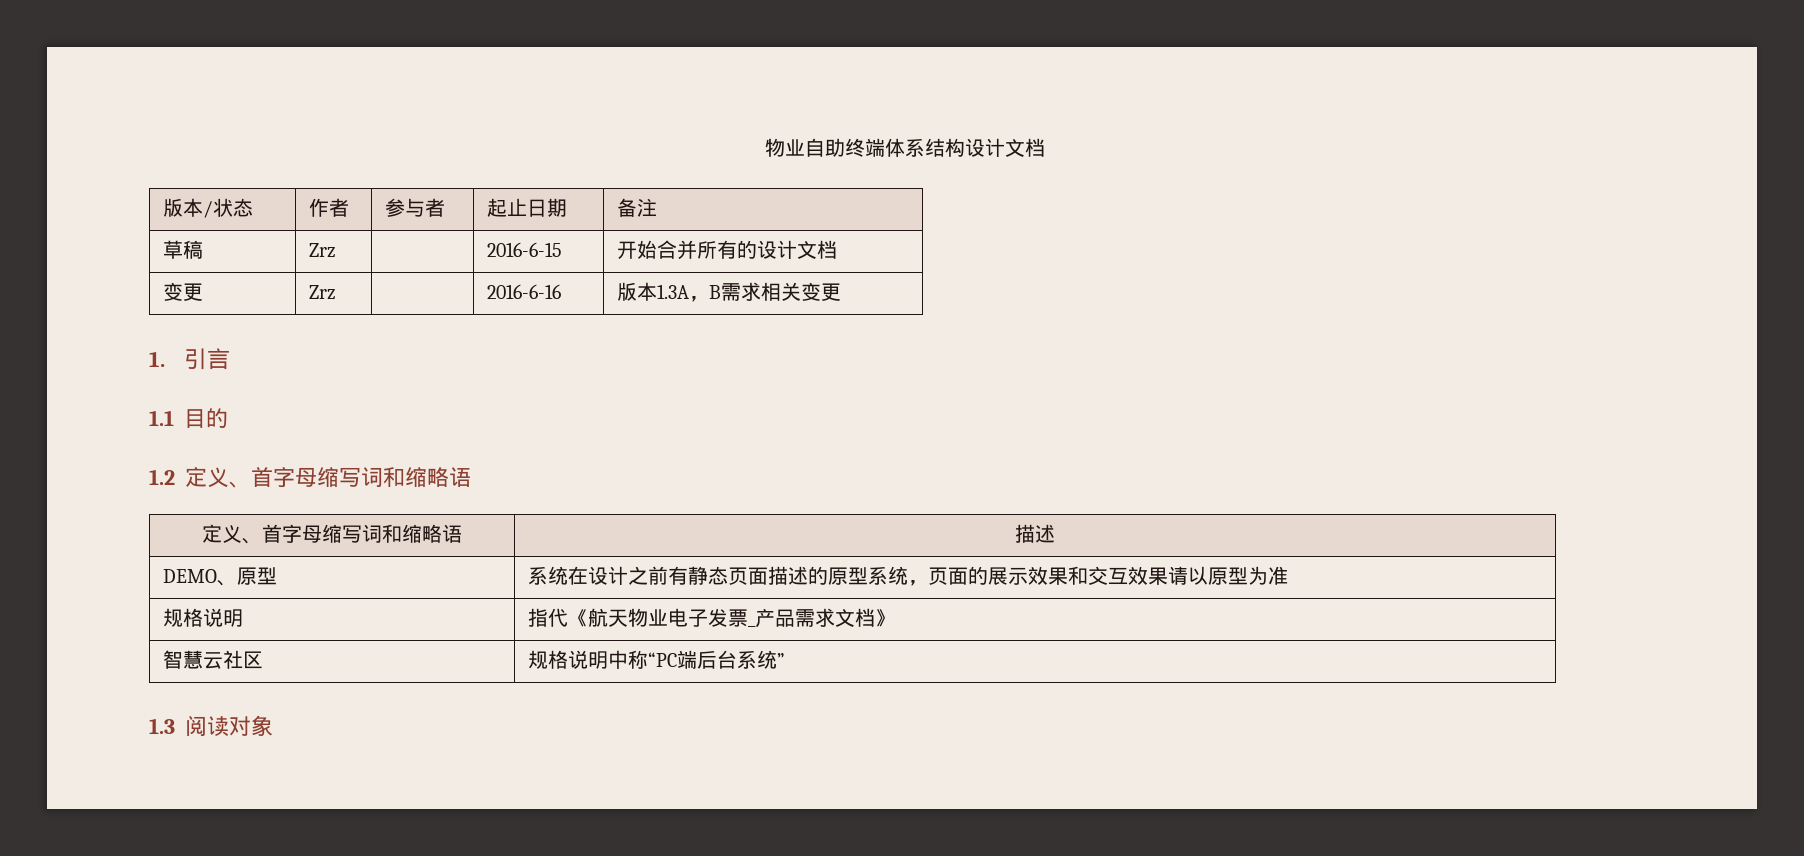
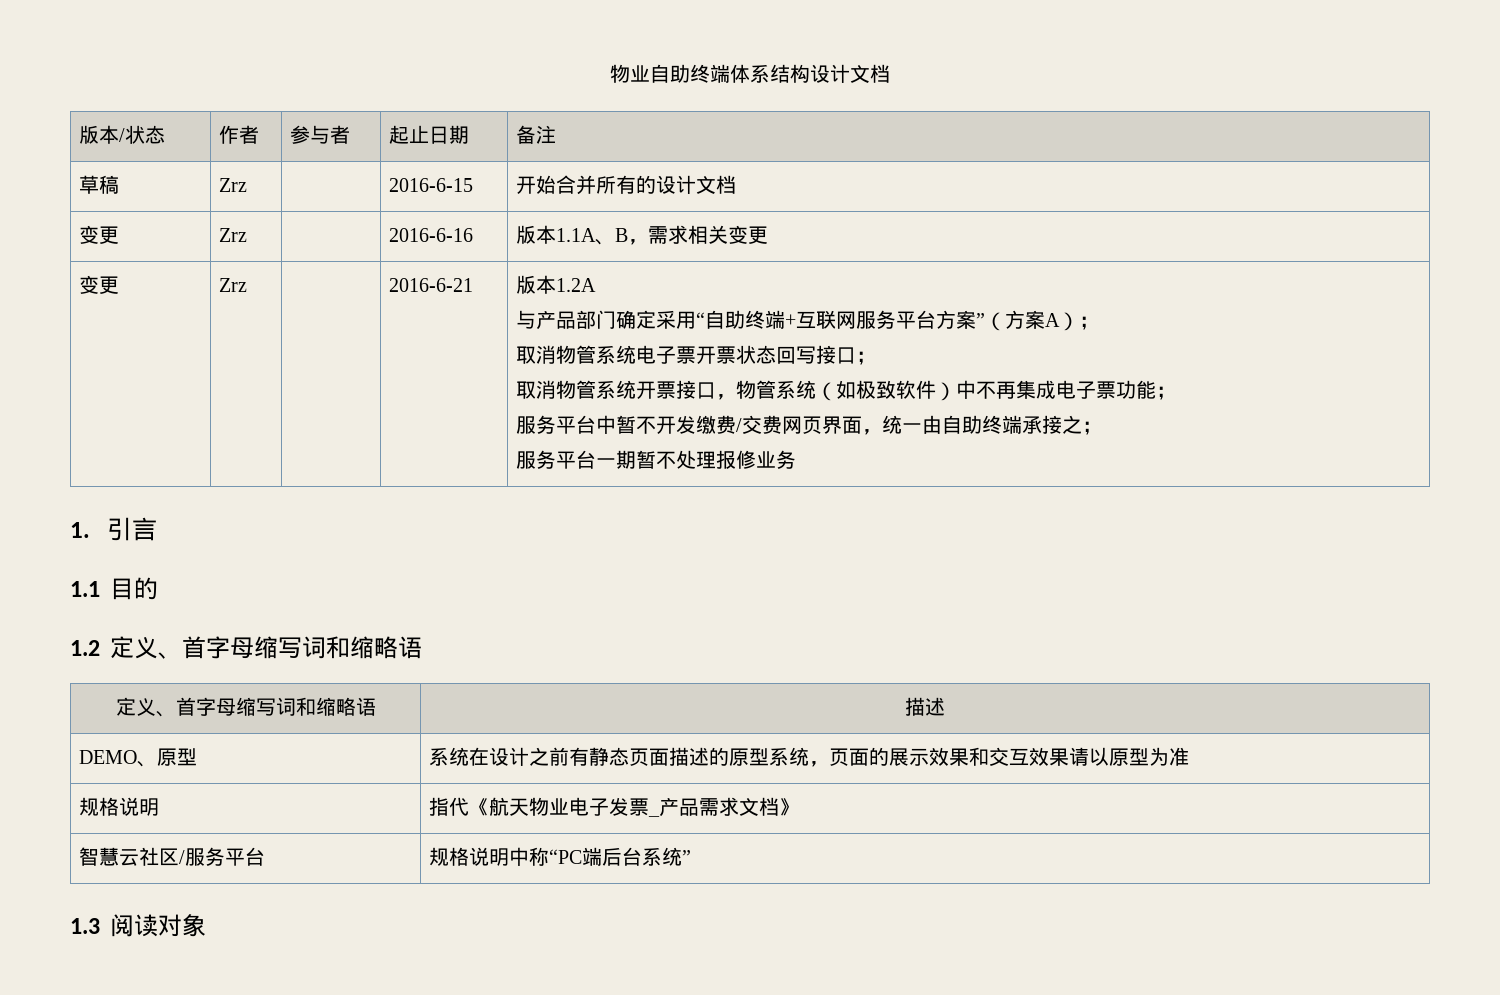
- 变更 | Zrz | | 2016-6-16 | 版本1.3A，B需求相关变更
+ 变更 | Zrz | | 2016-6-16 | 版本1.1A、B，需求相关变更
+ 变更 | Zrz | | 2016-6-21 | 版本1.2A
+ 与产品部门确定采用“自助终端+互联网服务平台方案”（方案A）；
+ 取消物管系统电子票开票状态回写接口；
+ 取消物管系统开票接口，物管系统（如极致软件）中不再集成电子票功能；
+ 服务平台中暂不开发缴费/交费网页界面，统一由自助终端承接之；
+ 服务平台一期暂不处理报修业务
- 智慧云社区 | 规格说明中称“PC端后台系统”
+ 智慧云社区/服务平台 | 规格说明中称“PC端后台系统”

